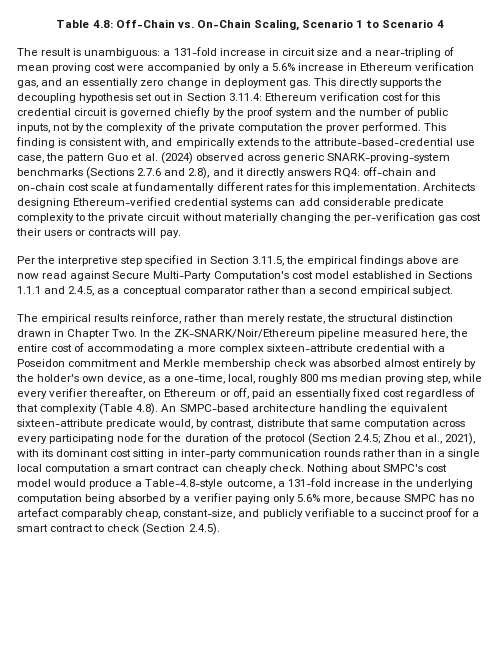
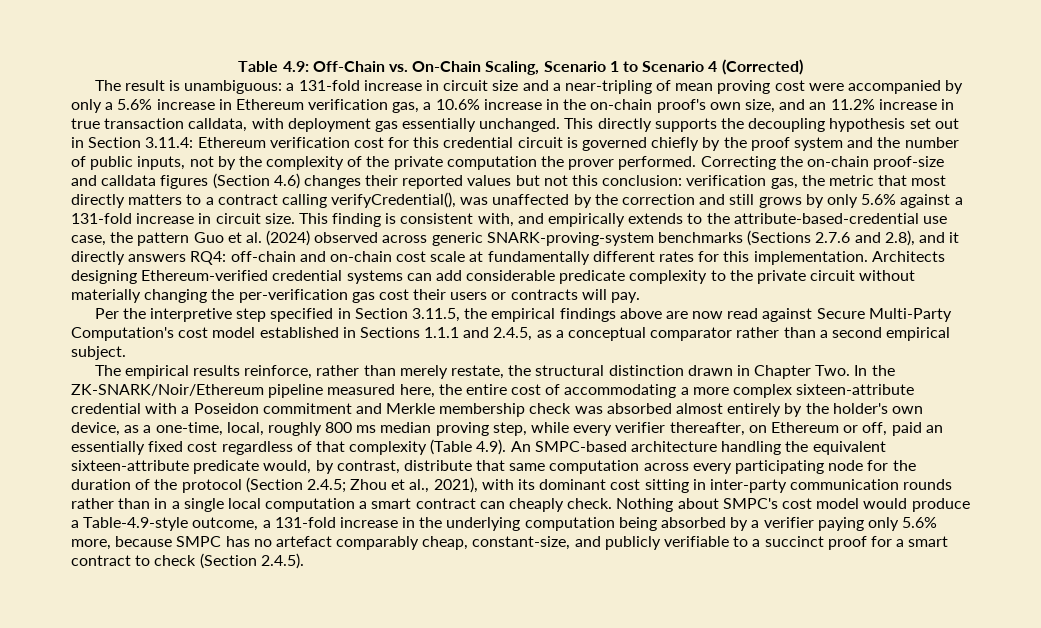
- Table 4.8: Off-Chain vs. On-Chain Scaling, Scenario 1 to Scenario 4
+ Table 4.9: Off-Chain vs. On-Chain Scaling, Scenario 1 to Scenario 4 (Corrected)
- The result is unambiguous: a 131-fold increase in circuit size and a near-tripling of mean proving cost were accompanied by only a 5.6% increase in Ethereum verification gas, and an essentially zero change in deployment gas.
+ The result is unambiguous: a 131-fold increase in circuit size and a near-tripling of mean proving cost were accompanied by only a 5.6% increase in Ethereum verification gas, a 10.6% increase in the on-chain proof's own size, and an 11.2% increase in true transaction calldata, with deployment gas essentially unchanged.
+ Correcting the on-chain proof-size and calldata figures (Section 4.6) changes their reported values but not this conclusion: verification gas, the metric that most directly matters to a contract calling verifyCredential(), was unaffected by the correction and still grows by only 5.6% against a 131-fold increase in circuit size.
- The empirical results reinforce, rather than merely restate, the structural distinction drawn in Chapter Two. In the ZK-SNARK/Noir/Ethereum pipeline measured here, the entire cost of accommodating a more complex sixteen-attribute credential with a Poseidon commitment and Merkle membership check was absorbed almost entirely by the holder's own device, as a one-time, local, roughly 800 ms median proving step, while every verifier thereafter, on Ethereum or off, paid an essentially fixed cost regardless of that complexity (Table 4.8). An SMPC-based architecture handling the equivalent sixteen-attribute predicate would, by contrast, distribute that same computation across every participating node for the duration of the protocol (Section 2.4.5;
+ The empirical results reinforce, rather than merely restate, the structural distinction drawn in Chapter Two. In the ZK-SNARK/Noir/Ethereum pipeline measured here, the entire cost of accommodating a more complex sixteen-attribute credential with a Poseidon commitment and Merkle membership check was absorbed almost entirely by the holder's own device, as a one-time, local, roughly 800 ms median proving step, while every verifier thereafter, on Ethereum or off, paid an essentially fixed cost regardless of that complexity (Table 4.9). An SMPC-based architecture handling the equivalent sixteen-attribute predicate would, by contrast, distribute that same computation across every participating node for the duration of the protocol (Section 2.4.5;
- Nothing about SMPC's cost model would produce a Table-4.8-style outcome, a 131-fold increase in the underlying computation being absorbed by a verifier paying only 5.6% more, because SMPC has no artefact comparably cheap, constant-size, and publicly verifiable to a succinct proof for a smart contract to check (Section 2.4.5).
+ Nothing about SMPC's cost model would produce a Table-4.9-style outcome, a 131-fold increase in the underlying computation being absorbed by a verifier paying only 5.6% more, because SMPC has no artefact comparably cheap, constant-size, and publicly verifiable to a succinct proof for a smart contract to check (Section 2.4.5).

